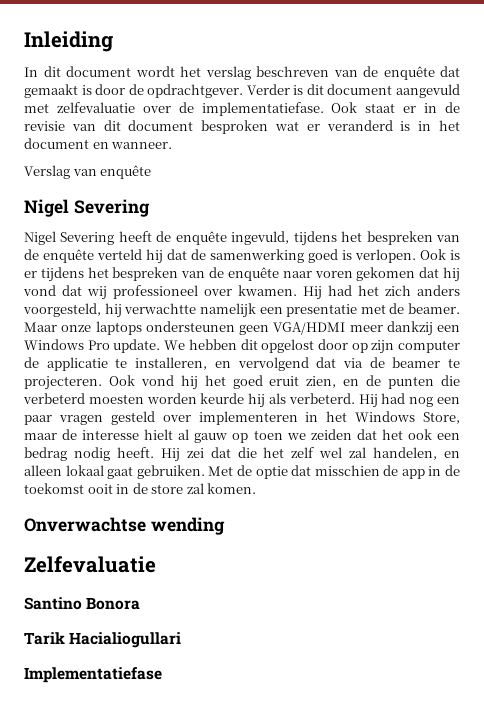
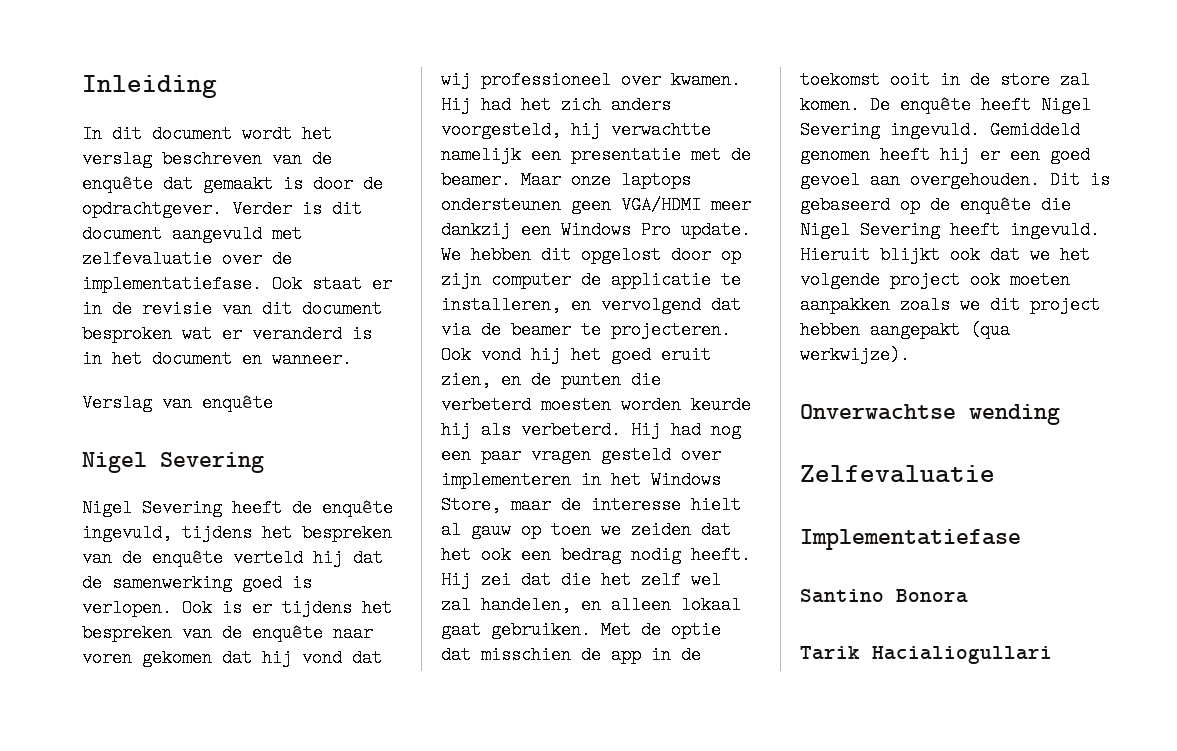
+ De enquête heeft Nigel Severing ingevuld. Gemiddeld genomen heeft hij er een goed gevoel aan overgehouden. Dit is gebaseerd op de enquête die Nigel Severing heeft ingevuld. Hieruit blijkt ook dat we het volgende project ook moeten aanpakken zoals we dit project hebben aangepakt (qua werkwijze).
+ Implementatiefase
- Implementatiefase

